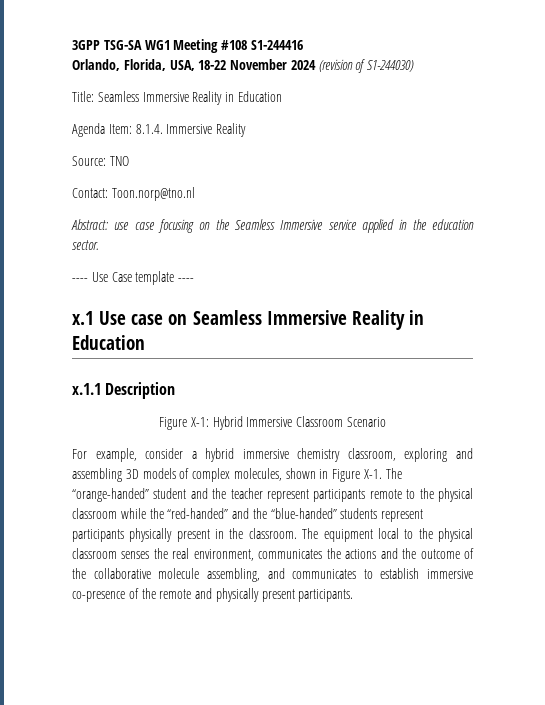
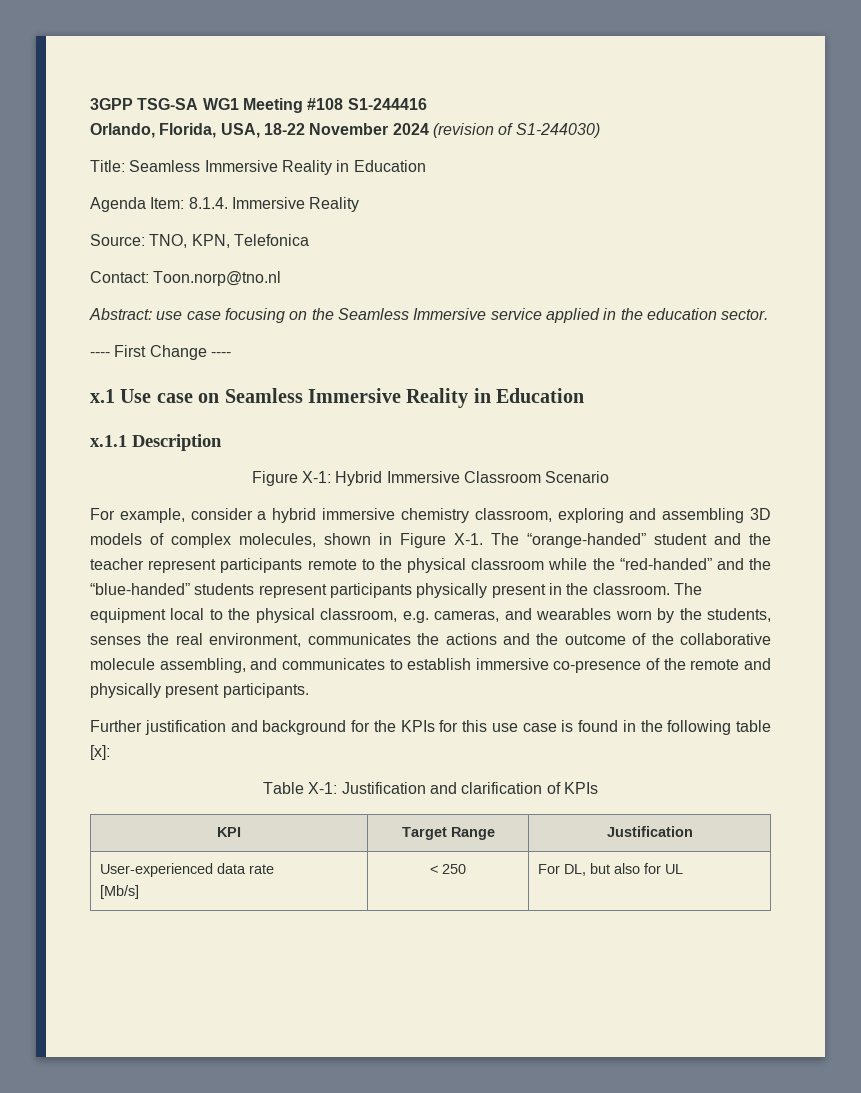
- Source: TNO
+ Source: TNO, KPN, Telefonica
- ---- Use Case template ----
+ ---- First Change ----
- The equipment local to the physical classroom senses the real environment, communicates the actions and the outcome of the collaborative molecule assembling, and communicates to establish immersive co-presence of the remote and physically present participants.
+ The equipment local to the physical classroom, e.g. cameras, and wearables worn by the students, senses the real environment, communicates the actions and the outcome of the collaborative molecule assembling, and communicates to establish immersive co-presence of the remote and physically present participants.
+ Further justification and background for the KPIs for this use case is found in the following table [x]:
+ Table X-1: Justification and clarification of KPIs
+ KPI | Target Range | Justification
+ User-experienced data rate
+ [Mb/s] | < 250 | For DL, but also for UL

